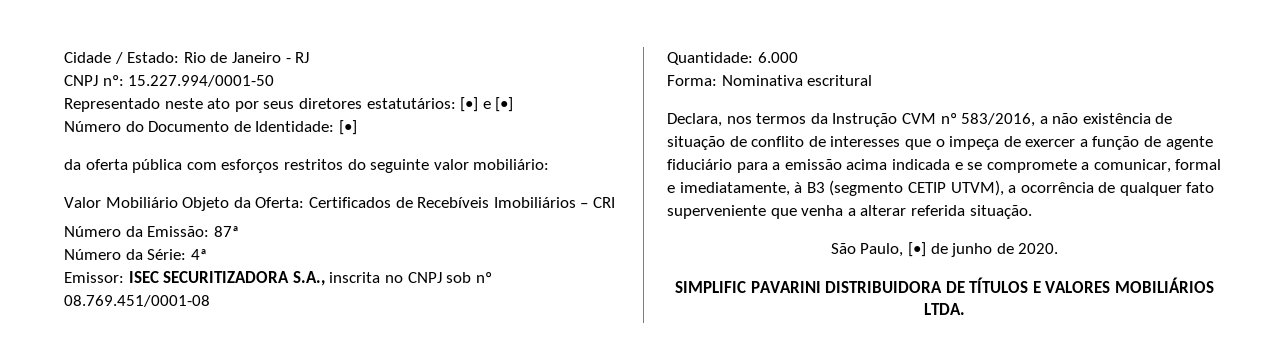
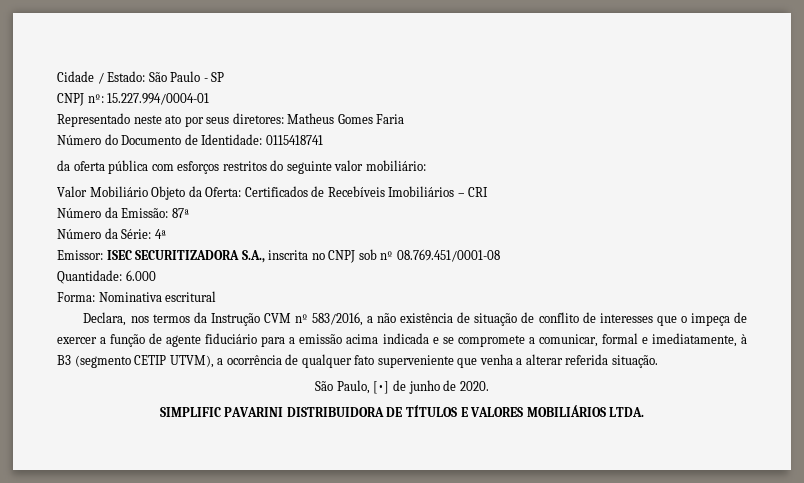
- Cidade / Estado: Rio de Janeiro - RJ
+ Cidade / Estado: São Paulo - SP
- CNPJ nº: 15.227.994/0001-50
+ CNPJ nº: 15.227.994/0004-01
- Representado neste ato por seus diretores estatutários: [•] e [•]
+ Representado neste ato por seus diretores: Matheus Gomes Faria
- Número do Documento de Identidade: [•]
+ Número do Documento de Identidade: 0115418741

